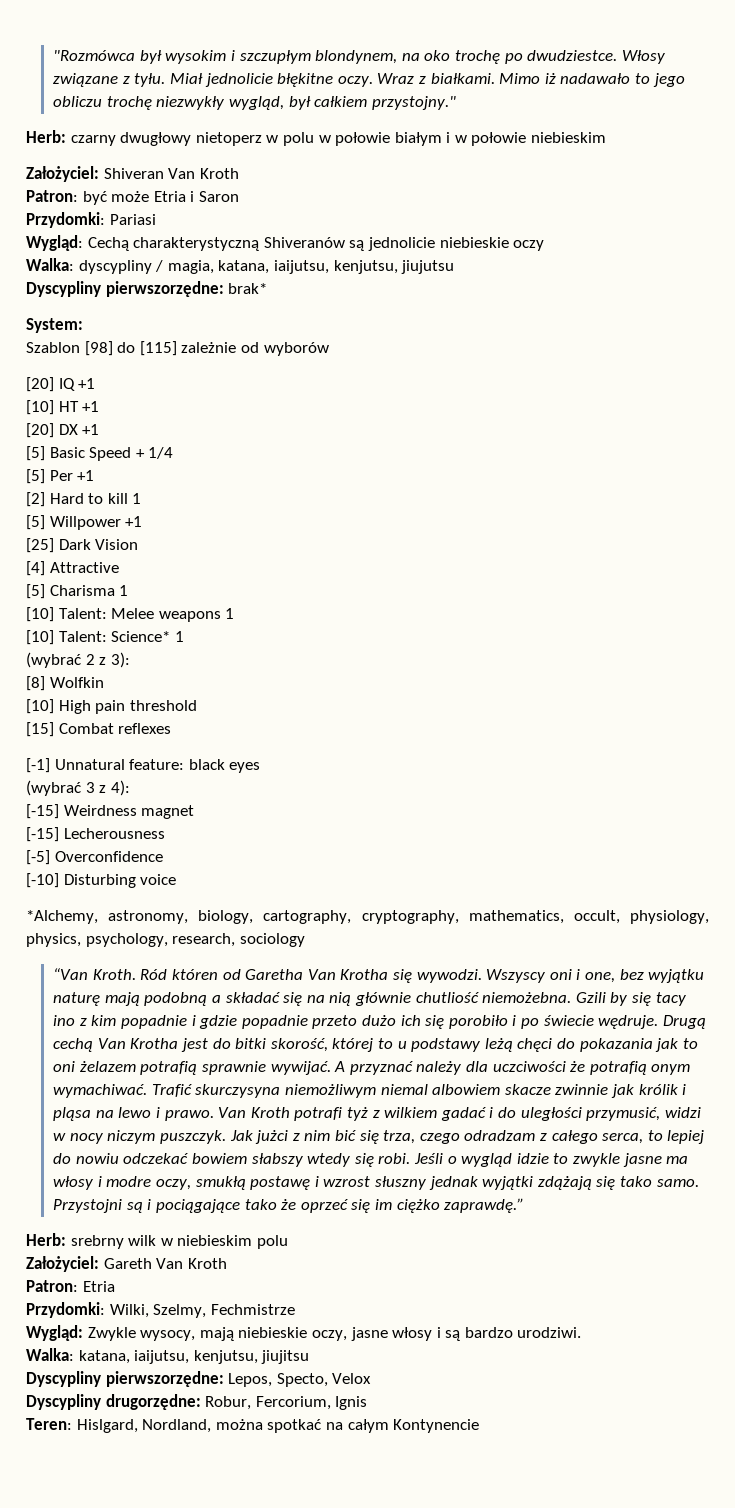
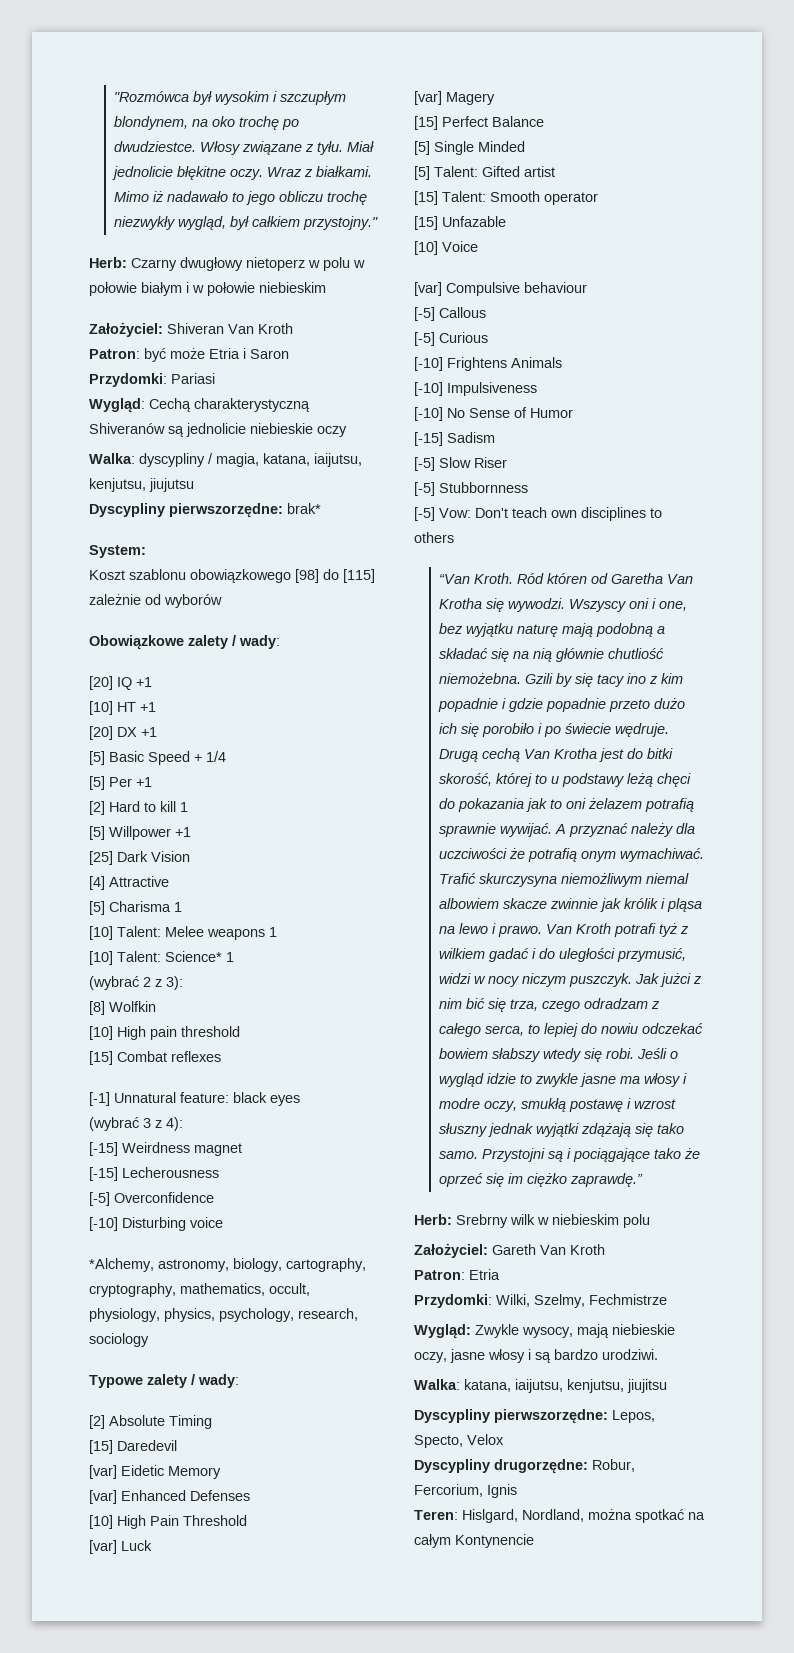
- Herb: czarny dwugłowy nietoperz w polu w połowie białym i w połowie niebieskim
+ Herb: Czarny dwugłowy nietoperz w polu w połowie białym i w połowie niebieskim
- Szablon [98] do [115] zależnie od wyborów
+ Koszt szablonu obowiązkowego [98] do [115] zależnie od wyborów
+ Obowiązkowe zalety / wady:
+ Typowe zalety / wady:
+ [2] Absolute Timing
+ [15] Daredevil
+ [var] Eidetic Memory
+ [var] Enhanced Defenses
+ [10] High Pain Threshold
+ [var] Luck
+ [var] Magery
+ [15] Perfect Balance
+ [5] Single Minded
+ [5] Talent: Gifted artist
+ [15] Talent: Smooth operator
+ [15] Unfazable
+ [10] Voice
+ [var] Compulsive behaviour
+ [-5] Callous
+ [-5] Curious
+ [-10] Frightens Animals
+ [-10] Impulsiveness
+ [-10] No Sense of Humor
+ [-15] Sadism
+ [-5] Slow Riser
+ [-5] Stubbornness
+ [-5] Vow: Don't teach own disciplines to others
- Herb: srebrny wilk w niebieskim polu
+ Herb: Srebrny wilk w niebieskim polu

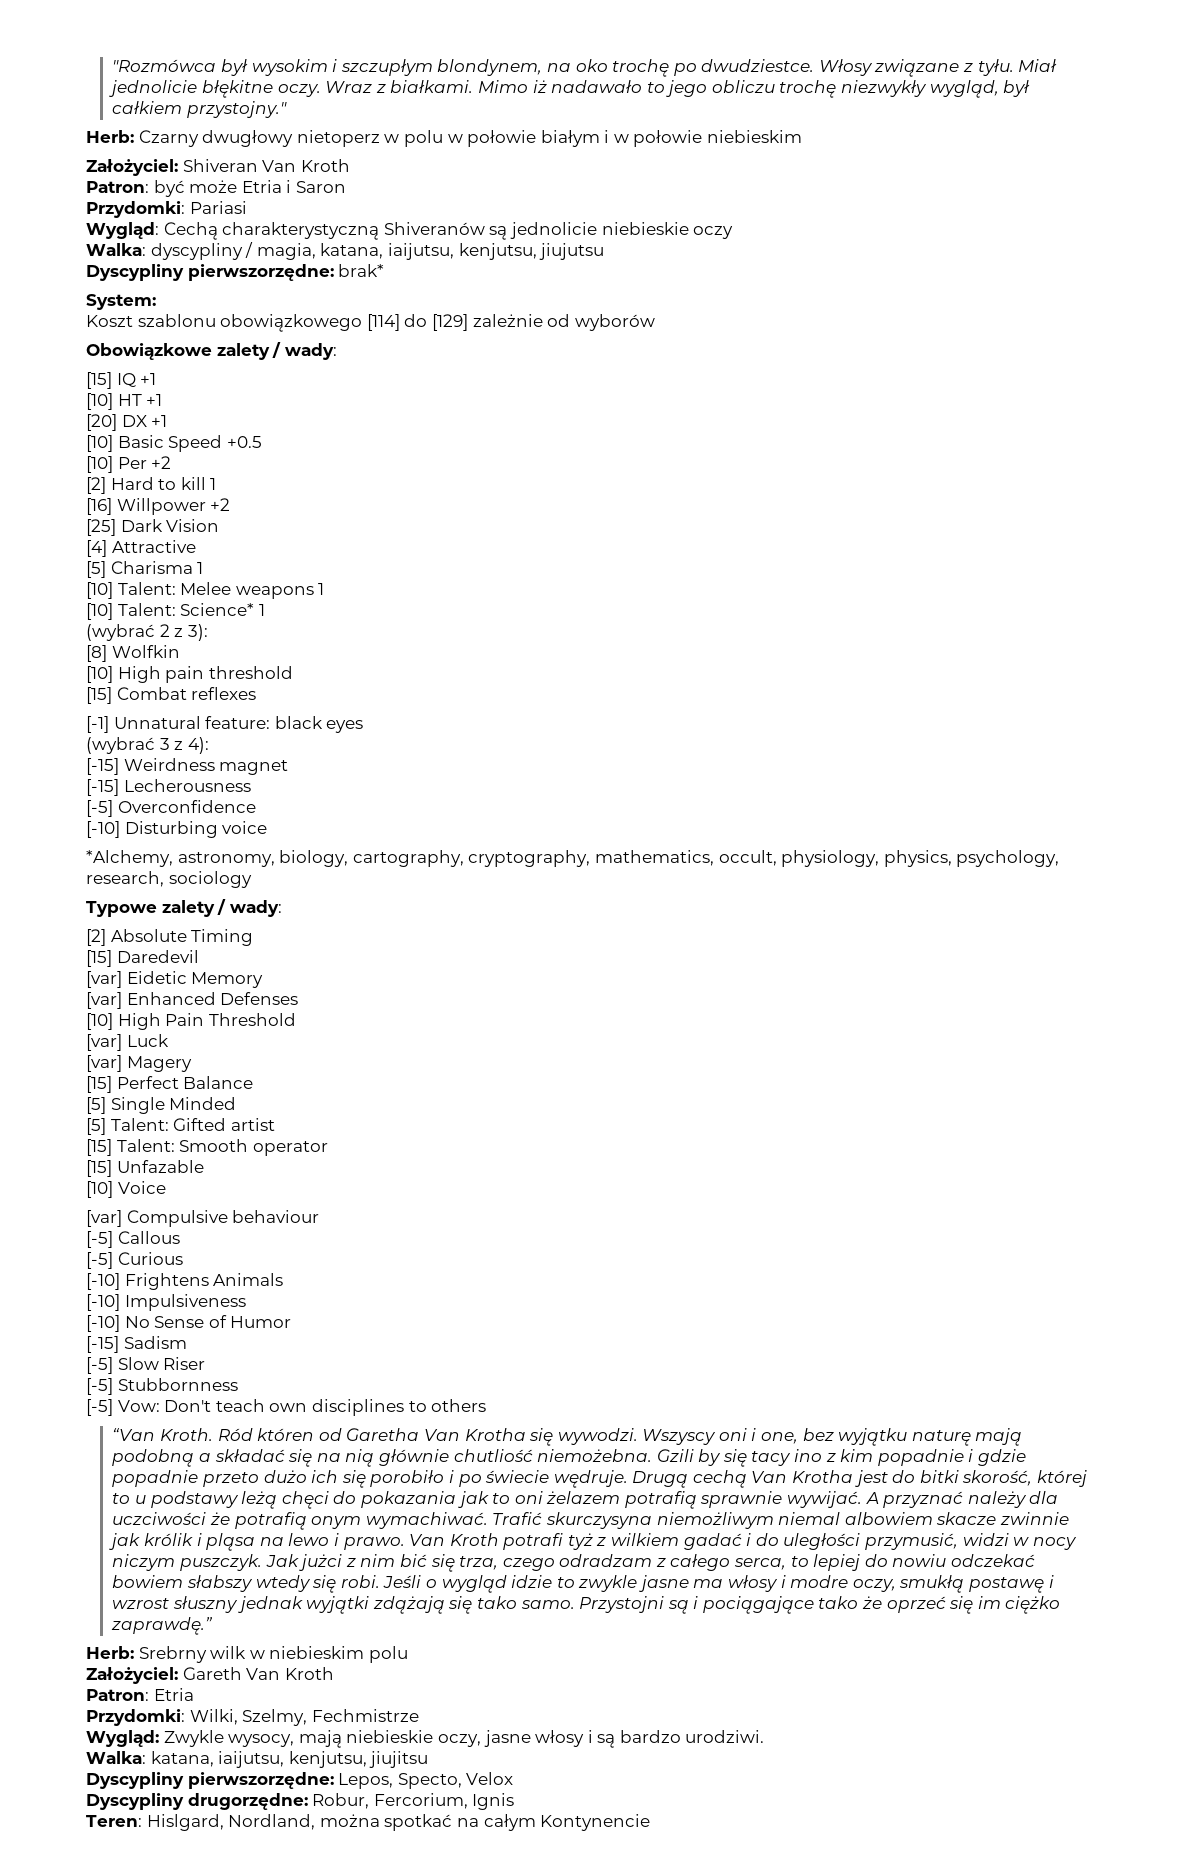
- Koszt szablonu obowiązkowego [98] do [115] zależnie od wyborów
+ Koszt szablonu obowiązkowego [114] do [129] zależnie od wyborów
- [20] IQ +1
+ [15] IQ +1
- [5] Basic Speed + 1/4
- [5] Per +1
+ [10] Basic Speed +0.5
+ [10] Per +2
- [5] Willpower +1
+ [16] Willpower +2

